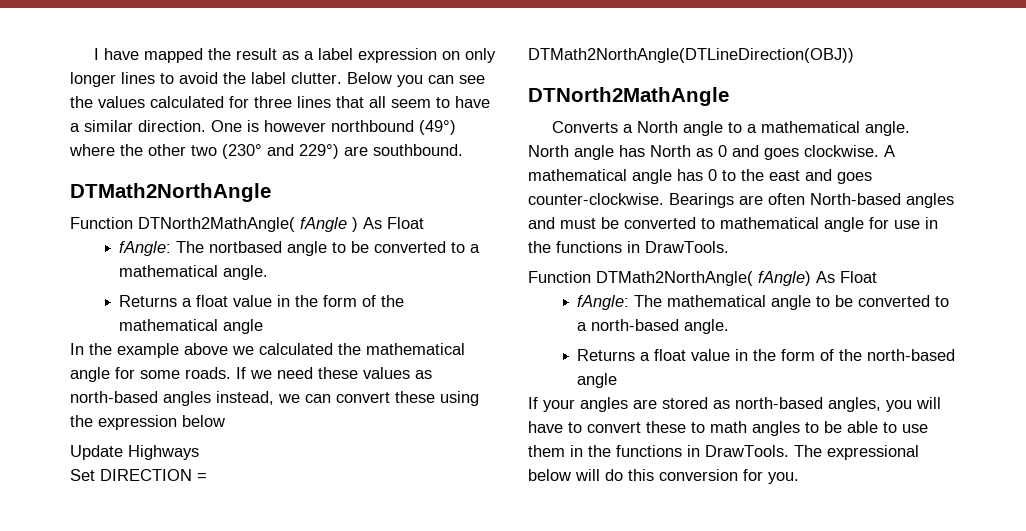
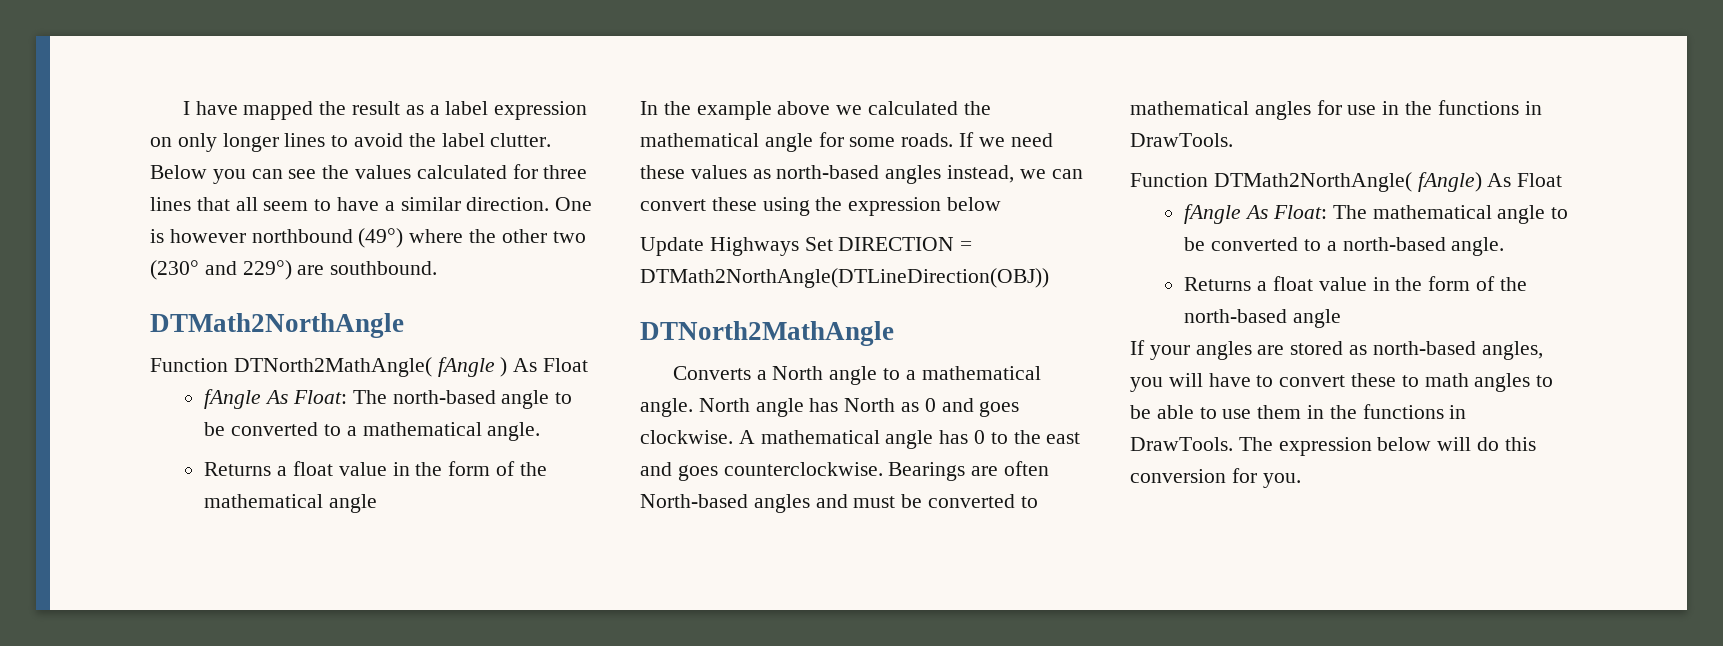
- fAngle: The nortbased angle to be converted to a mathematical angle.
+ fAngle As Float: The north-based angle to be converted to a mathematical angle.
- Update Highways
- Set DIRECTION = DTMath2NorthAngle(DTLineDirection(OBJ))
+ Update Highways Set DIRECTION = DTMath2NorthAngle(DTLineDirection(OBJ))
- A mathematical angle has 0 to the east and goes counter-clockwise.
+ A mathematical angle has 0 to the east and goes counterclockwise.
- Bearings are often North-based angles and must be converted to mathematical angle for use in the functions in DrawTools.
+ Bearings are often North-based angles and must be converted to mathematical angles for use in the functions in DrawTools.
- fAngle: The mathematical angle to be converted to a north-based angle.
+ fAngle As Float: The mathematical angle to be converted to a north-based angle.
- The expressional below will do this conversion for you.
+ The expression below will do this conversion for you.

